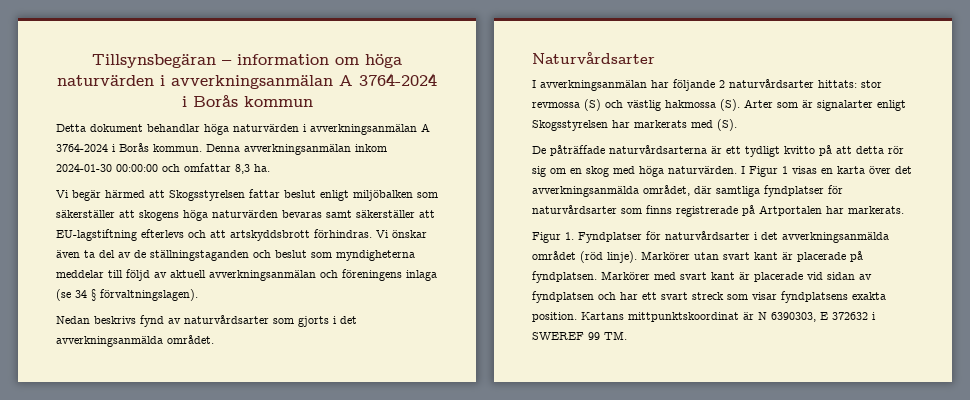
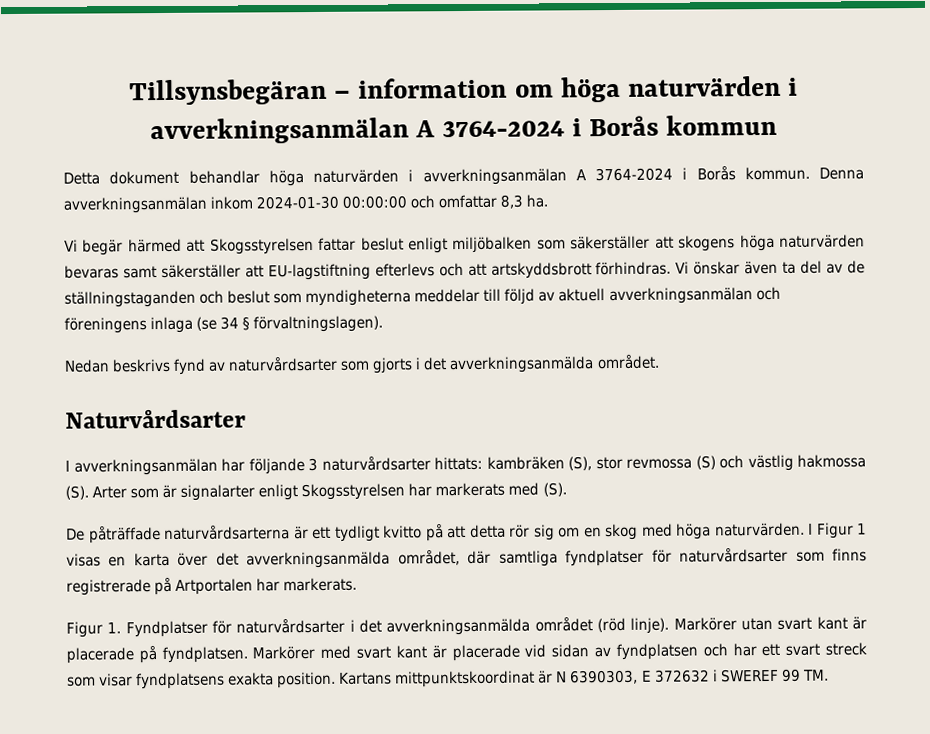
- I avverkningsanmälan har följande 2 naturvårdsarter hittats: stor revmossa (S) och västlig hakmossa (S). Arter som är signalarter enligt Skogsstyrelsen har markerats med (S).
+ I avverkningsanmälan har följande 3 naturvårdsarter hittats: kambräken (S), stor revmossa (S) och västlig hakmossa (S). Arter som är signalarter enligt Skogsstyrelsen har markerats med (S).

